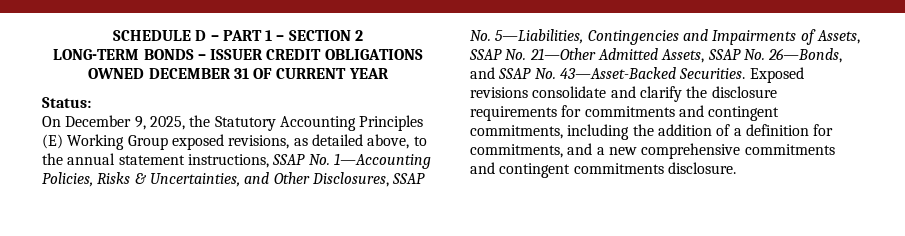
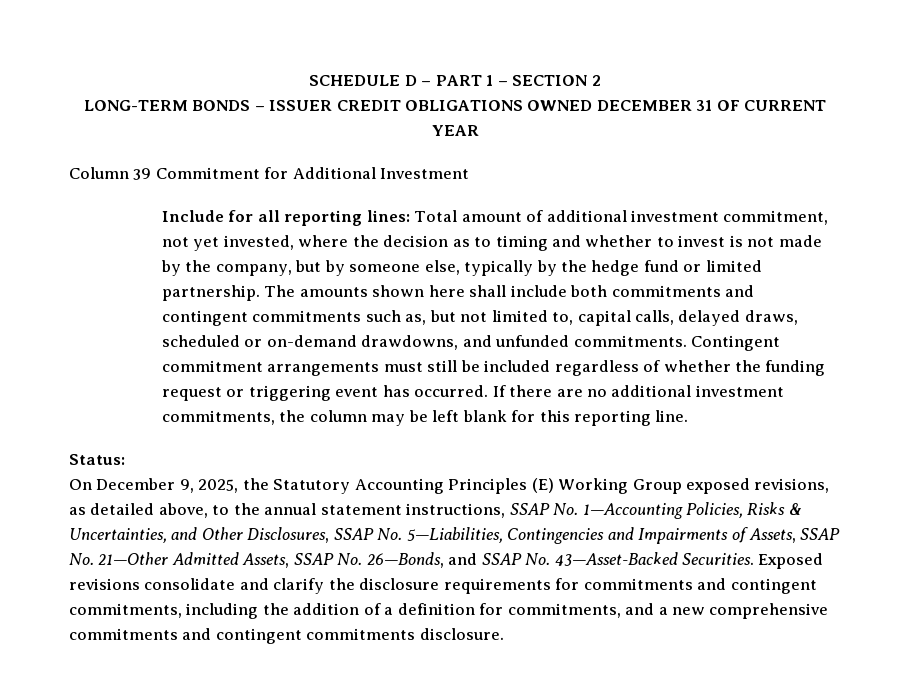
+ Column 39 Commitment for Additional Investment
+ Include for all reporting lines: Total amount of additional investment commitment, not yet invested, where the decision as to timing and whether to invest is not made by the company, but by someone else, typically by the hedge fund or limited partnership. The amounts shown here shall include both commitments and contingent commitments such as, but not limited to, capital calls, delayed draws, scheduled or on-demand drawdowns, and unfunded commitments. Contingent commitment arrangements must still be included regardless of whether the funding request or triggering event has occurred. If there are no additional investment commitments, the column may be left blank for this reporting line.

